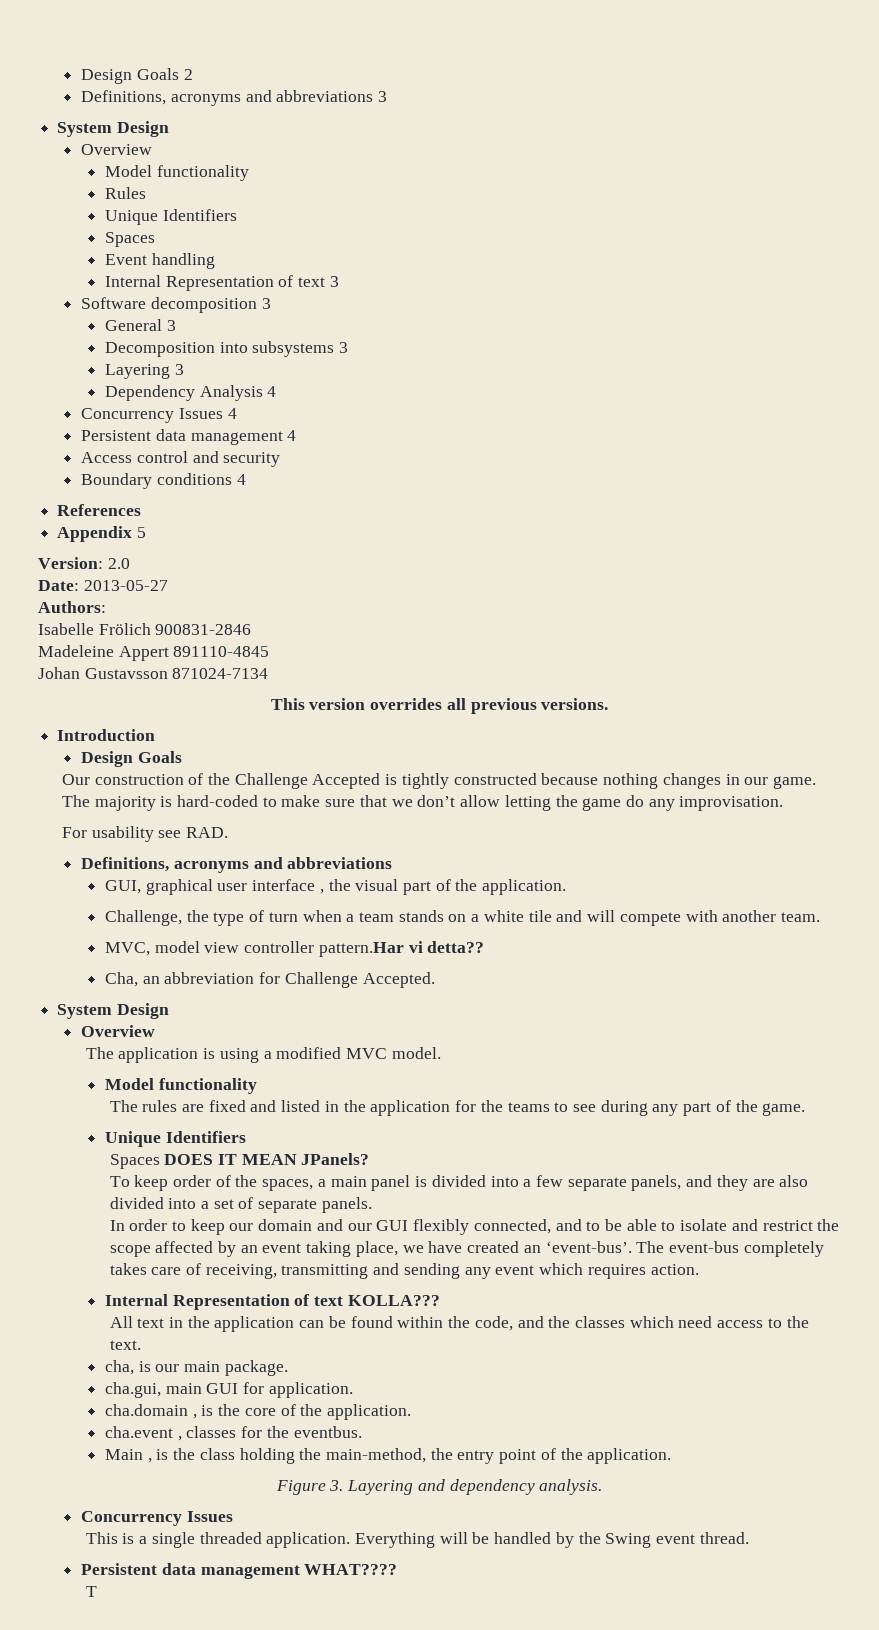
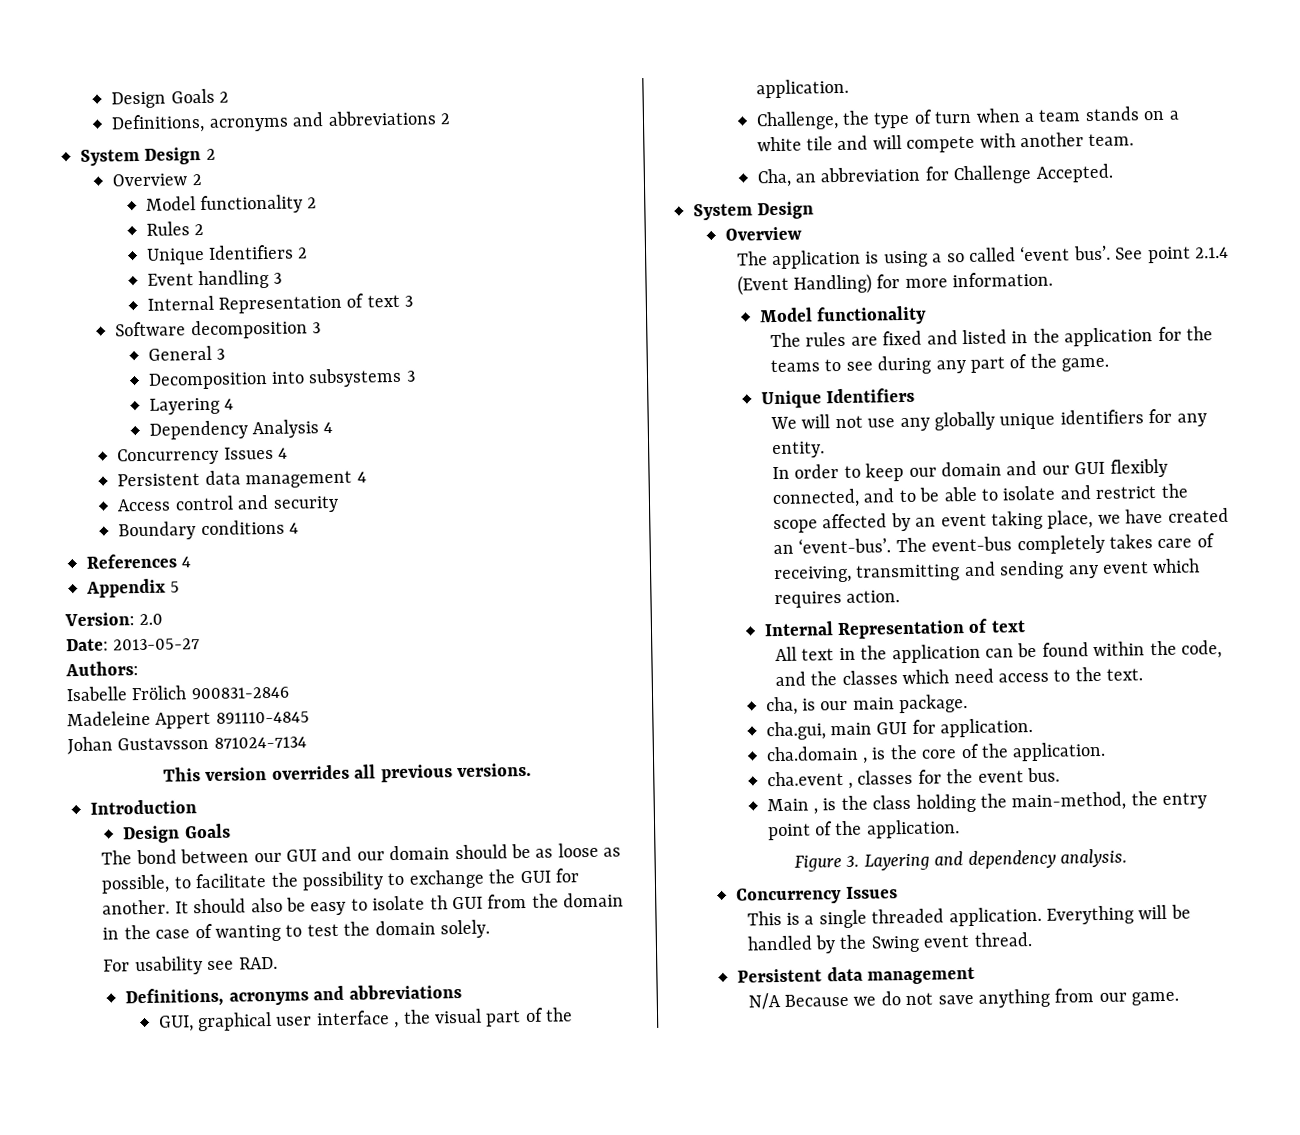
- Definitions, acronyms and abbreviations 3
- System Design
- Overview
- Model functionality
+ Definitions, acronyms and abbreviations 2
+ System Design 2
+ Overview 2
+ Model functionality 2
- Rules
- Unique Identifiers
- Spaces
+ Rules 2
+ Unique Identifiers 2
- Event handling
+ Event handling 3
- Layering 3
+ Layering 4
- References
+ References 4
- Our construction of the Challenge Accepted is tightly constructed because nothing changes in our game. The majority is hard-coded to make sure that we don’t allow letting the game do any improvisation.
+ The bond between our GUI and our domain should be as loose as possible, to facilitate the possibility to exchange the GUI for another. It should also be easy to isolate th GUI from the domain in the case of wanting to test the domain solely.
- MVC, model view controller pattern.Har vi detta??
- The application is using a modified MVC model.
+ The application is using a so called ‘event bus’. See point 2.1.4 (Event Handling) for more information.
- Spaces DOES IT MEAN JPanels?
- To keep order of the spaces, a main panel is divided into a few separate panels, and they are also divided into a set of separate panels.
+ We will not use any globally unique identifiers for any entity.
  The event-bus completely takes care of receiving, transmitting and sending any event which requires action.
- Internal Representation of text KOLLA???
+ Internal Representation of text
- cha.event , classes for the eventbus.
+ cha.event , classes for the event bus.
  Everything will be handled by the Swing event thread.
- Persistent data management WHAT????
- T
+ Persistent data management
+ N/A Because we do not save anything from our game.

